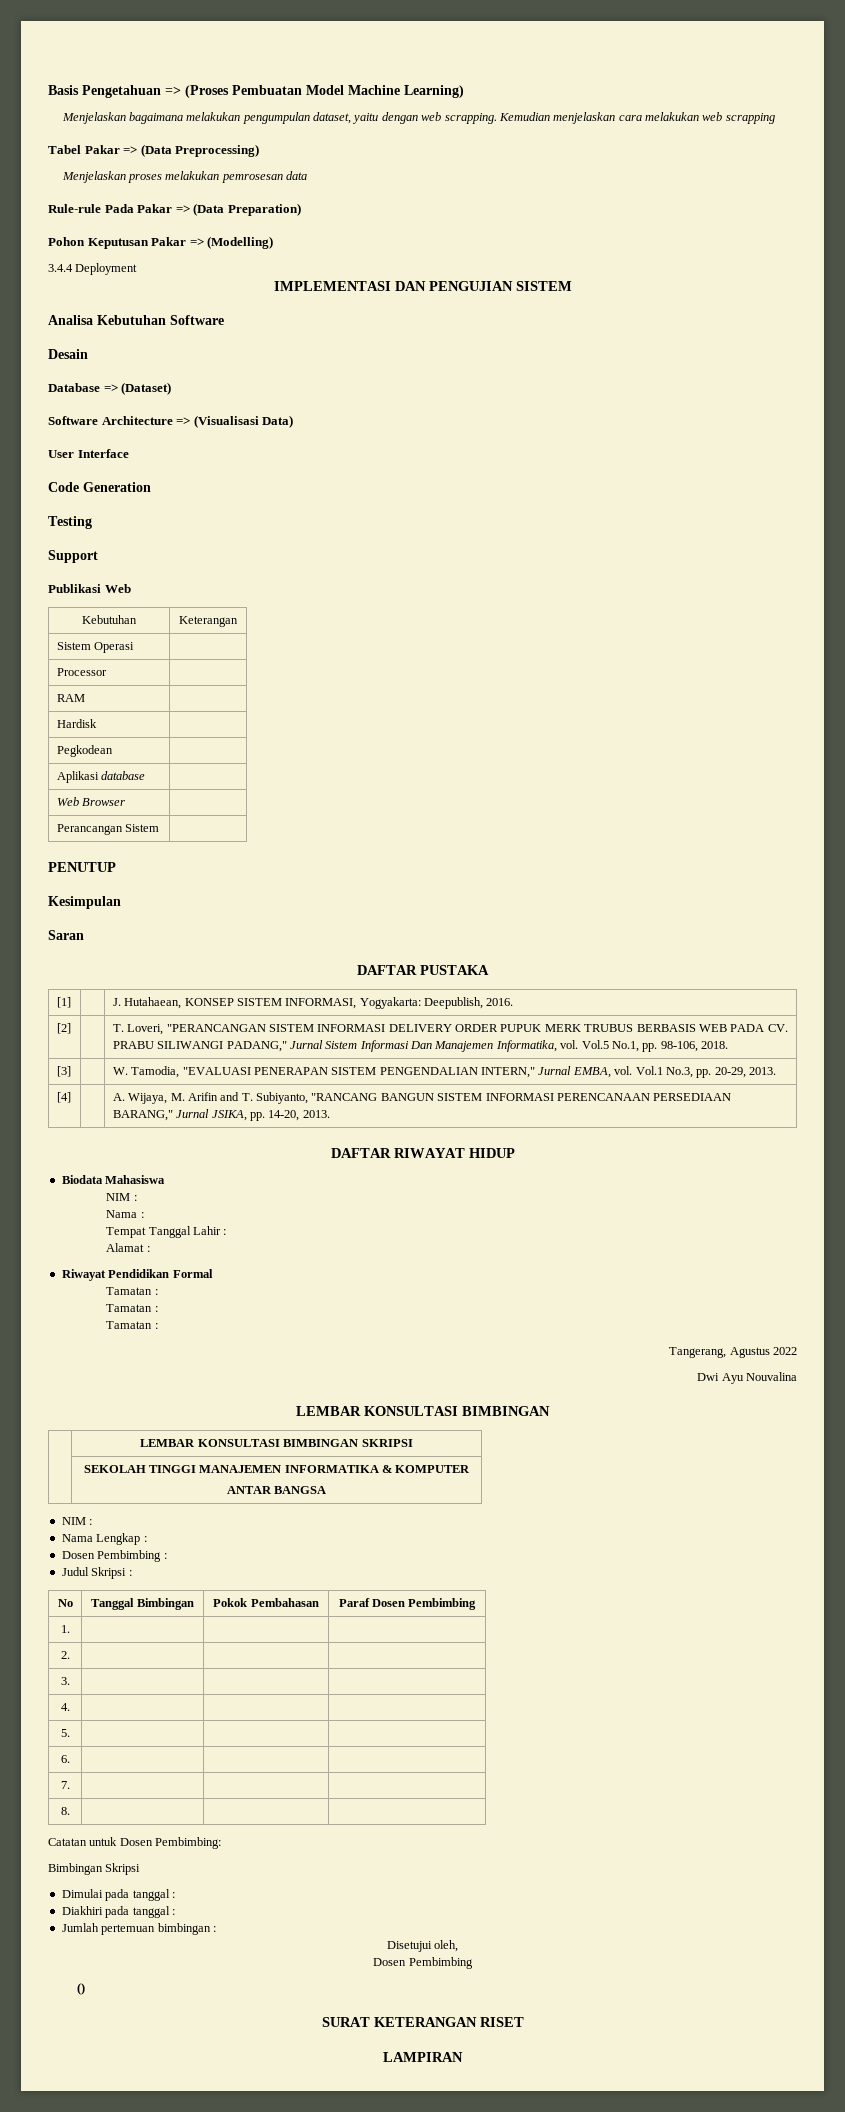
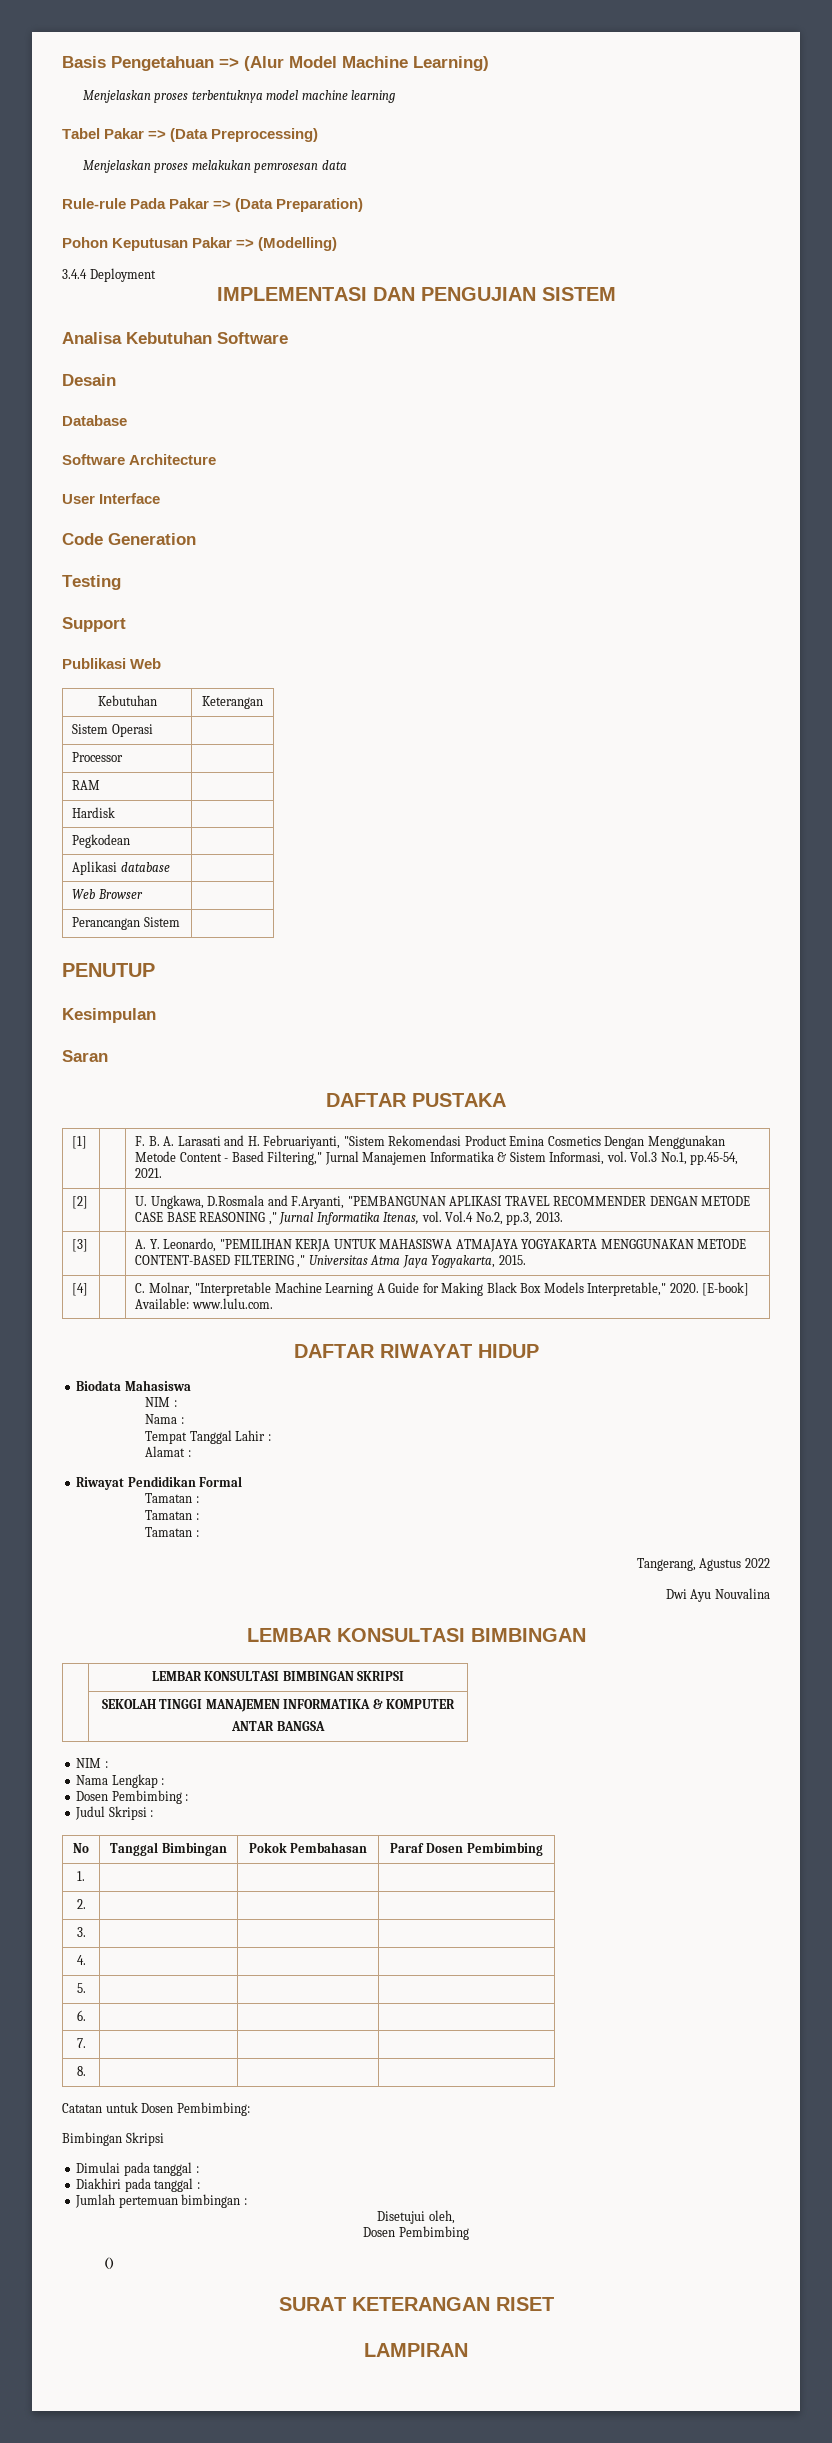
- Basis Pengetahuan => (Proses Pembuatan Model Machine Learning)
+ Basis Pengetahuan => (Alur Model Machine Learning)
- Menjelaskan bagaimana melakukan pengumpulan dataset, yaitu dengan web scrapping. Kemudian menjelaskan cara melakukan web scrapping
+ Menjelaskan proses terbentuknya model machine learning
- Database => (Dataset)
+ Database
- Software Architecture => (Visualisasi Data)
+ Software Architecture
- [1] | | J. Hutahaean, KONSEP SISTEM INFORMASI, Yogyakarta: Deepublish, 2016.
- [2] | | T. Loveri, "PERANCANGAN SISTEM INFORMASI DELIVERY ORDER PUPUK MERK TRUBUS BERBASIS WEB PADA CV. PRABU SILIWANGI PADANG," Jurnal Sistem Informasi Dan Manajemen Informatika, vol. Vol.5 No.1, pp. 98-106, 2018.
- [3] | | W. Tamodia, "EVALUASI PENERAPAN SISTEM PENGENDALIAN INTERN," Jurnal EMBA, vol. Vol.1 No.3, pp. 20-29, 2013.
- [4] | | A. Wijaya, M. Arifin and T. Subiyanto, "RANCANG BANGUN SISTEM INFORMASI PERENCANAAN PERSEDIAAN BARANG," Jurnal JSIKA, pp. 14-20, 2013.
+ [1] | | F. B. A. Larasati and H. Februariyanti, "Sistem Rekomendasi Product Emina Cosmetics Dengan Menggunakan Metode Content - Based Filtering," Jurnal Manajemen Informatika & Sistem Informasi, vol. Vol.3 No.1, pp.45-54, 2021.
+ [2] | | U. Ungkawa, D.Rosmala and F.Aryanti, "PEMBANGUNAN APLIKASI TRAVEL RECOMMENDER DENGAN METODE CASE BASE REASONING ," Jurnal Informatika Itenas, vol. Vol.4 No.2, pp.3, 2013.
+ [3] | | A. Y. Leonardo, "PEMILIHAN KERJA UNTUK MAHASISWA ATMAJAYA YOGYAKARTA MENGGUNAKAN METODE CONTENT-BASED FILTERING ," Universitas Atma Jaya Yogyakarta, 2015.
+ [4] | | C. Molnar, "Interpretable Machine Learning A Guide for Making Black Box Models Interpretable," 2020. [E-book] Available: www.lulu.com.

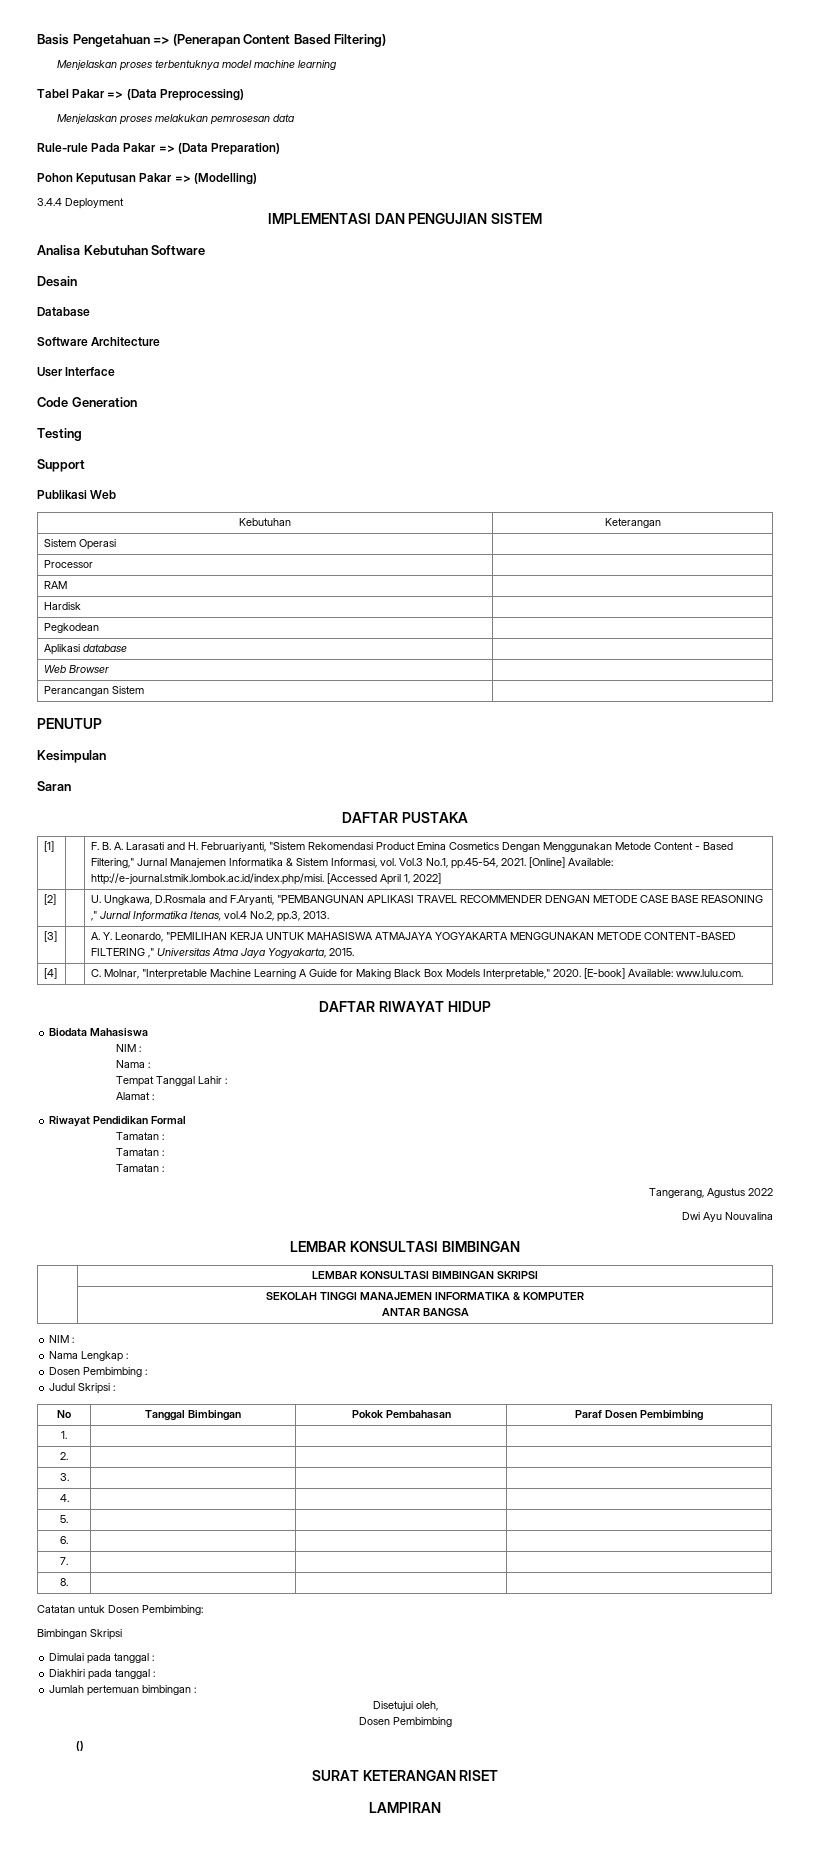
- Basis Pengetahuan => (Alur Model Machine Learning)
+ Basis Pengetahuan => (Penerapan Content Based Filtering)
- [1] | | F. B. A. Larasati and H. Februariyanti, "Sistem Rekomendasi Product Emina Cosmetics Dengan Menggunakan Metode Content - Based Filtering," Jurnal Manajemen Informatika & Sistem Informasi, vol. Vol.3 No.1, pp.45-54, 2021.
+ [1] | | F. B. A. Larasati and H. Februariyanti, "Sistem Rekomendasi Product Emina Cosmetics Dengan Menggunakan Metode Content - Based Filtering," Jurnal Manajemen Informatika & Sistem Informasi, vol. Vol.3 No.1, pp.45-54, 2021. [Online] Available: http://e-journal.stmik.lombok.ac.id/index.php/misi. [Accessed April 1, 2022]
- [2] | | U. Ungkawa, D.Rosmala and F.Aryanti, "PEMBANGUNAN APLIKASI TRAVEL RECOMMENDER DENGAN METODE CASE BASE REASONING ," Jurnal Informatika Itenas, vol. Vol.4 No.2, pp.3, 2013.
+ [2] | | U. Ungkawa, D.Rosmala and F.Aryanti, "PEMBANGUNAN APLIKASI TRAVEL RECOMMENDER DENGAN METODE CASE BASE REASONING ," Jurnal Informatika Itenas, vol.4 No.2, pp.3, 2013.

